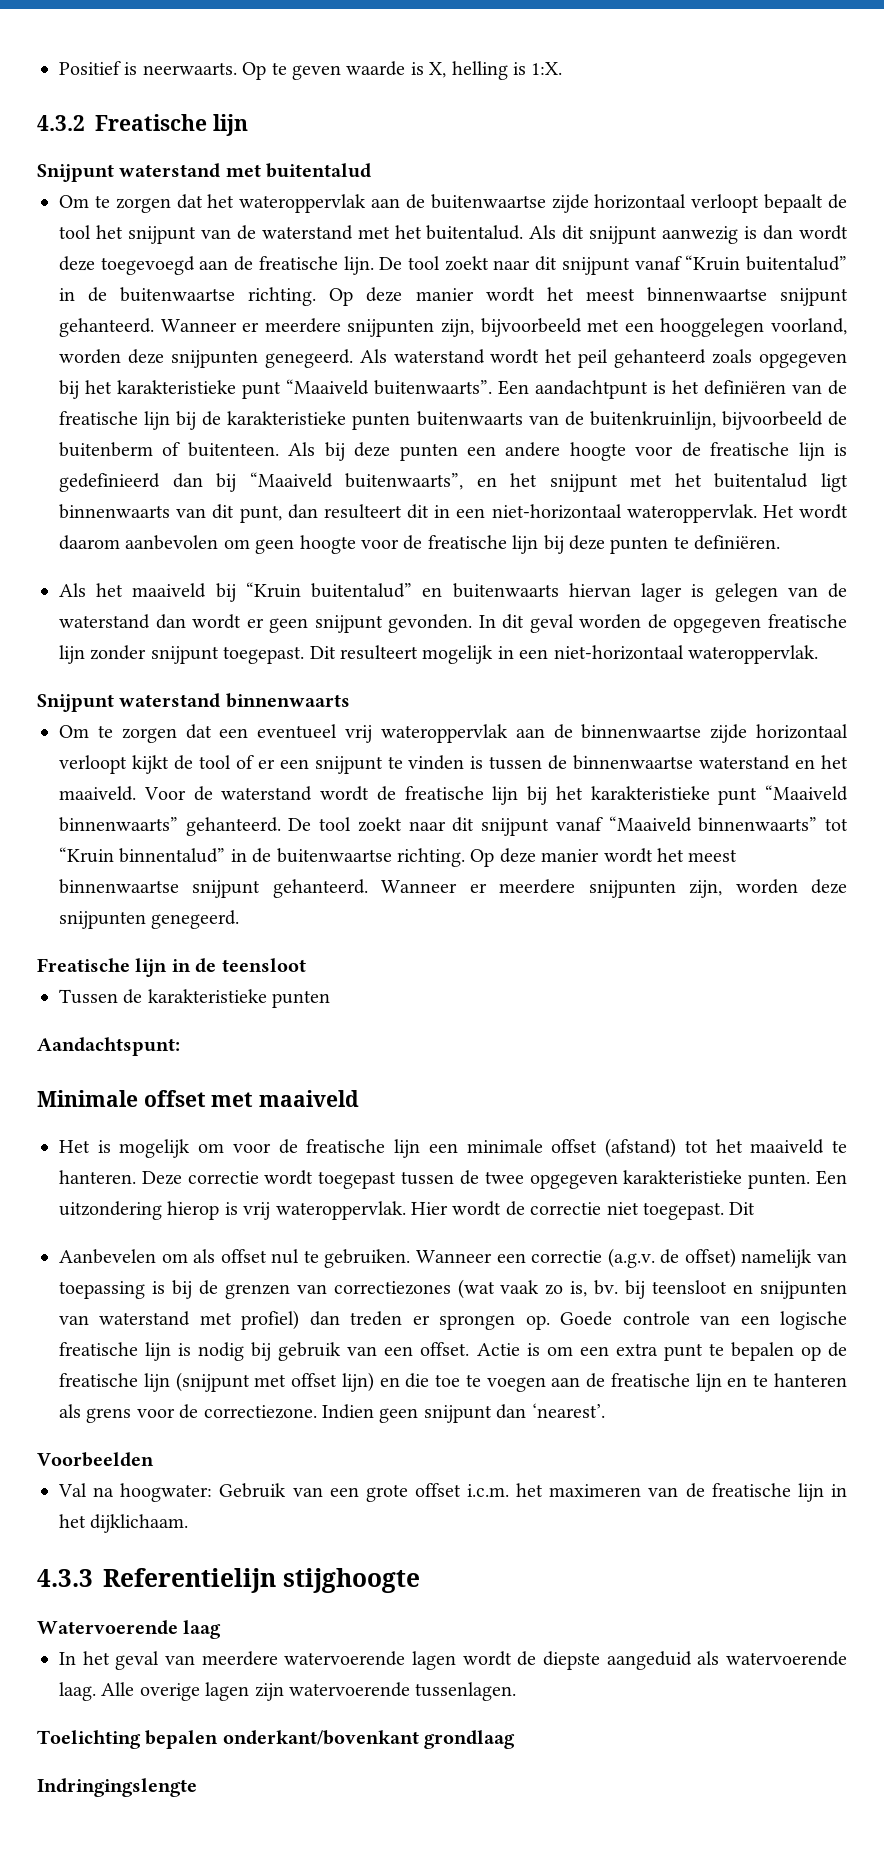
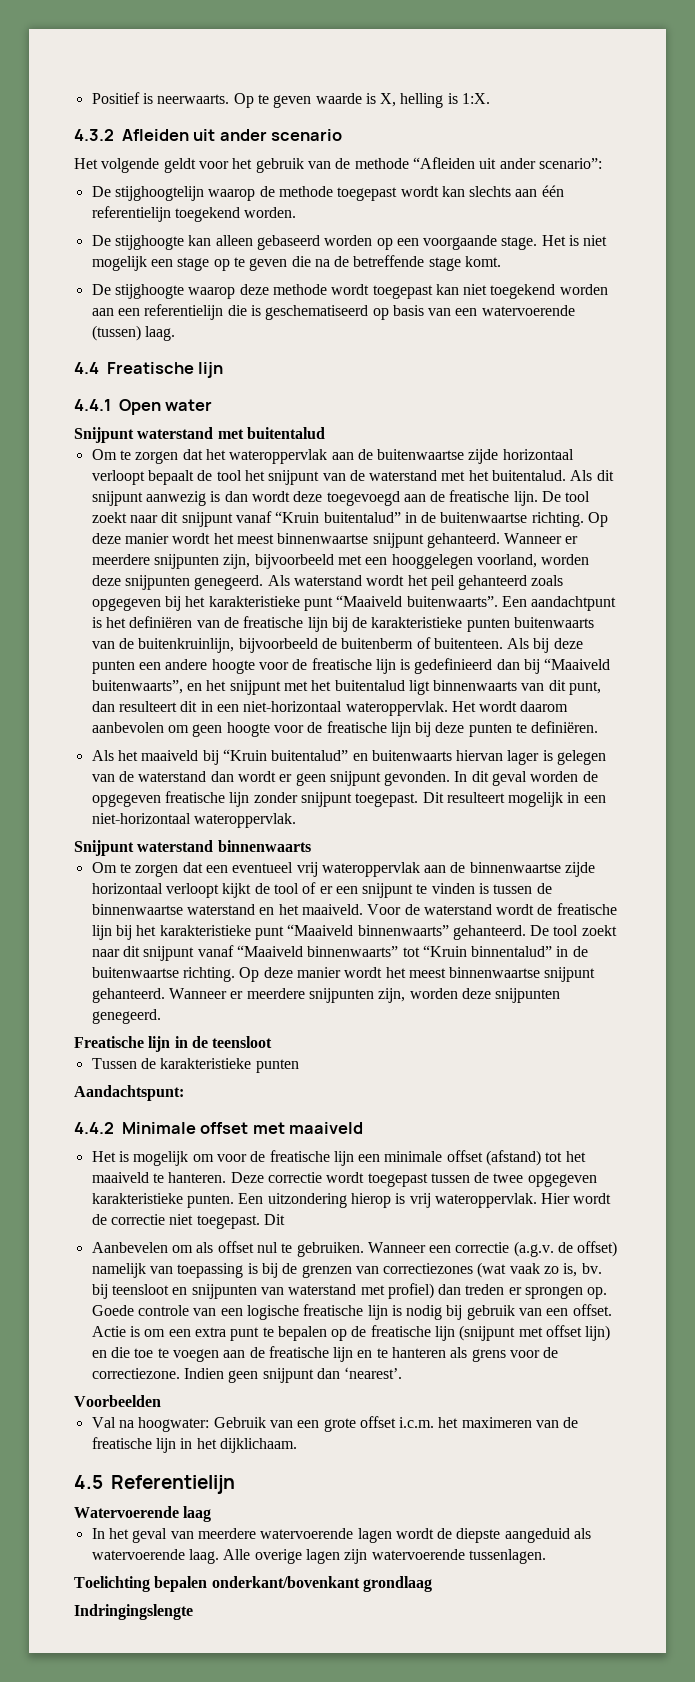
- 4.3.2 Freatische lijn
+ 4.3.2 Afleiden uit ander scenario
+ Het volgende geldt voor het gebruik van de methode “Afleiden uit ander scenario”:
+ De stijghoogtelijn waarop de methode toegepast wordt kan slechts aan één referentielijn toegekend worden.
+ De stijghoogte kan alleen gebaseerd worden op een voorgaande stage. Het is niet mogelijk een stage op te geven die na de betreffende stage komt.
+ De stijghoogte waarop deze methode wordt toegepast kan niet toegekend worden aan een referentielijn die is geschematiseerd op basis van een watervoerende (tussen) laag.
+ 4.4 Freatische lijn
+ 4.4.1 Open water
- Minimale offset met maaiveld
+ 4.4.2 Minimale offset met maaiveld
- 4.3.3 Referentielijn stijghoogte
+ 4.5 Referentielijn

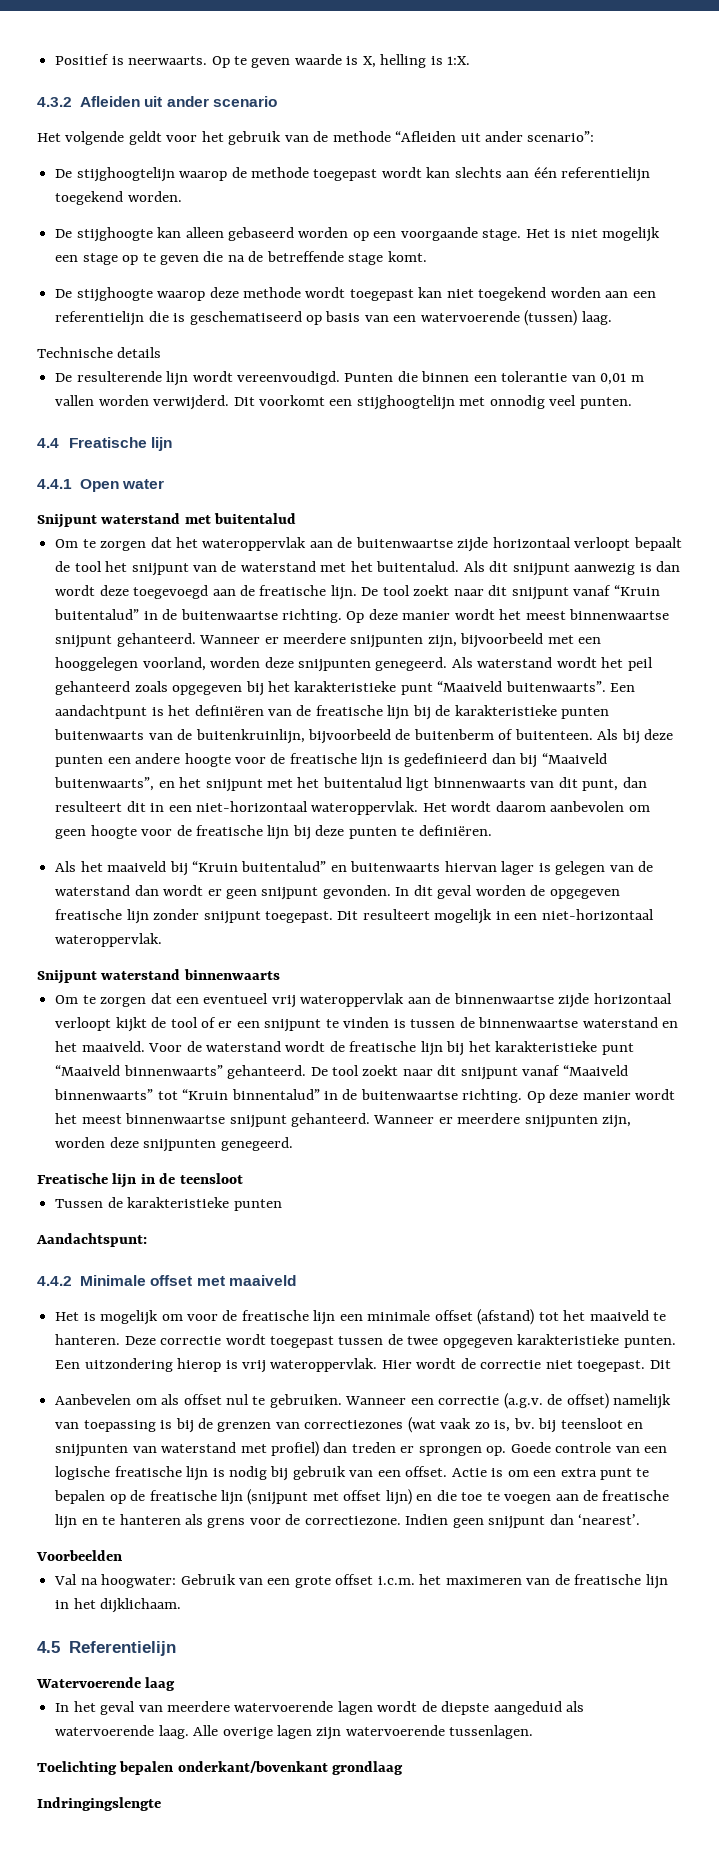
+ Technische details
+ De resulterende lijn wordt vereenvoudigd. Punten die binnen een tolerantie van 0,01 m vallen worden verwijderd. Dit voorkomt een stijghoogtelijn met onnodig veel punten.

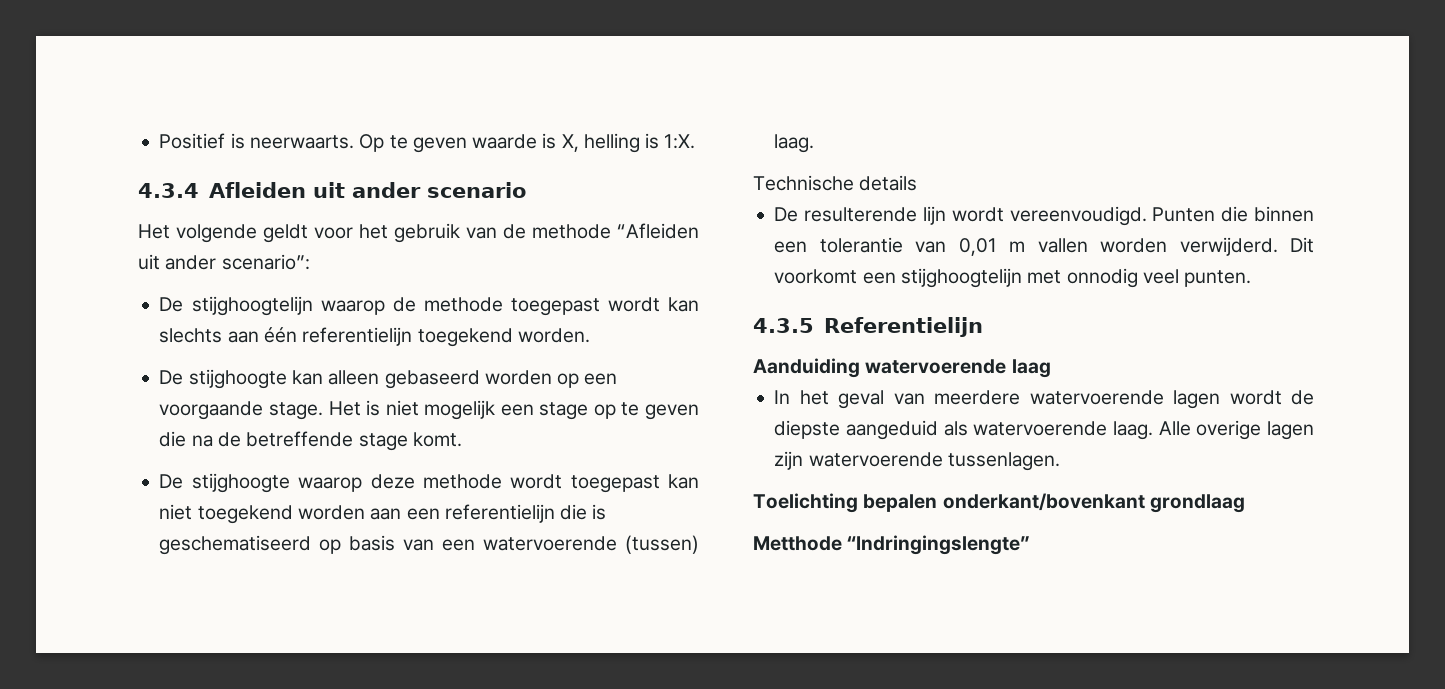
- 4.3.2 Afleiden uit ander scenario
+ 4.3.4 Afleiden uit ander scenario
- 4.4 Freatische lijn
- 4.4.1 Open water
- Snijpunt waterstand met buitentalud
- Om te zorgen dat het wateroppervlak aan de buitenwaartse zijde horizontaal verloopt bepaalt de tool het snijpunt van de waterstand met het buitentalud. Als dit snijpunt aanwezig is dan wordt deze toegevoegd aan de freatische lijn. De tool zoekt naar dit snijpunt vanaf “Kruin buitentalud” in de buitenwaartse richting. Op deze manier wordt het meest binnenwaartse snijpunt gehanteerd. Wanneer er meerdere snijpunten zijn, bijvoorbeeld met een hooggelegen voorland, worden deze snijpunten genegeerd. Als waterstand wordt het peil gehanteerd zoals opgegeven bij het karakteristieke punt “Maaiveld buitenwaarts”. Een aandachtpunt is het definiëren van de freatische lijn bij de karakteristieke punten buitenwaarts van de buitenkruinlijn, bijvoorbeeld de buitenberm of buitenteen. Als bij deze punten een andere hoogte voor de freatische lijn is gedefinieerd dan bij “Maaiveld buitenwaarts”, en het snijpunt met het buitentalud ligt binnenwaarts van dit punt, dan resulteert dit in een niet-horizontaal wateroppervlak. Het wordt daarom aanbevolen om geen hoogte voor de freatische lijn bij deze punten te definiëren.
- Als het maaiveld bij “Kruin buitentalud” en buitenwaarts hiervan lager is gelegen van de waterstand dan wordt er geen snijpunt gevonden. In dit geval worden de opgegeven freatische lijn zonder snijpunt toegepast. Dit resulteert mogelijk in een niet-horizontaal wateroppervlak.
- Snijpunt waterstand binnenwaarts
- Om te zorgen dat een eventueel vrij wateroppervlak aan de binnenwaartse zijde horizontaal verloopt kijkt de tool of er een snijpunt te vinden is tussen de binnenwaartse waterstand en het maaiveld. Voor de waterstand wordt de freatische lijn bij het karakteristieke punt “Maaiveld binnenwaarts” gehanteerd. De tool zoekt naar dit snijpunt vanaf “Maaiveld binnenwaarts” tot “Kruin binnentalud” in de buitenwaartse richting. Op deze manier wordt het meest binnenwaartse snijpunt gehanteerd. Wanneer er meerdere snijpunten zijn, worden deze snijpunten genegeerd.
- Freatische lijn in de teensloot
- Tussen de karakteristieke punten
- Aandachtspunt:
- 4.4.2 Minimale offset met maaiveld
- Het is mogelijk om voor de freatische lijn een minimale offset (afstand) tot het maaiveld te hanteren. Deze correctie wordt toegepast tussen de twee opgegeven karakteristieke punten. Een uitzondering hierop is vrij wateroppervlak. Hier wordt de correctie niet toegepast. Dit
- Aanbevelen om als offset nul te gebruiken. Wanneer een correctie (a.g.v. de offset) namelijk van toepassing is bij de grenzen van correctiezones (wat vaak zo is, bv. bij teensloot en snijpunten van waterstand met profiel) dan treden er sprongen op. Goede controle van een logische freatische lijn is nodig bij gebruik van een offset. Actie is om een extra punt te bepalen op de freatische lijn (snijpunt met offset lijn) en die toe te voegen aan de freatische lijn en te hanteren als grens voor de correctiezone. Indien geen snijpunt dan ‘nearest’.
- Voorbeelden
- Val na hoogwater: Gebruik van een grote offset i.c.m. het maximeren van de freatische lijn in het dijklichaam.
- 4.5 Referentielijn
+ 4.3.5 Referentielijn
- Watervoerende laag
+ Aanduiding watervoerende laag
- Indringingslengte
+ Metthode “Indringingslengte”

